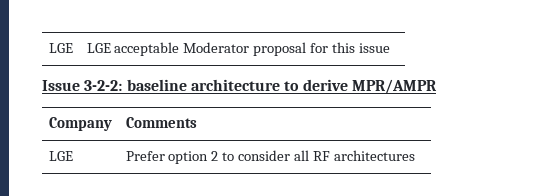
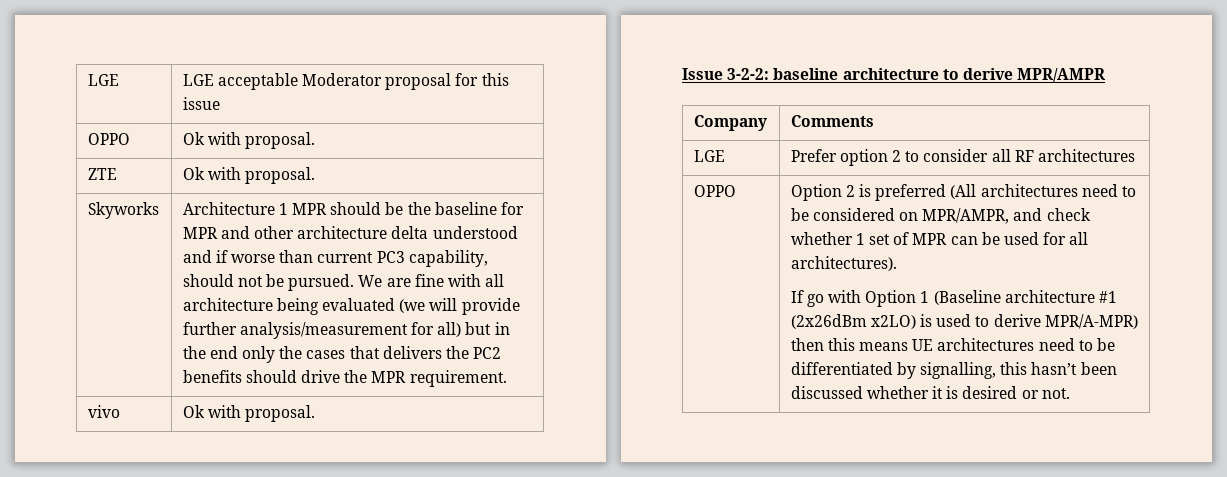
+ OPPO | Ok with proposal.
+ ZTE | Ok with proposal.
+ Skyworks | Architecture 1 MPR should be the baseline for MPR and other architecture delta understood and if worse than current PC3 capability, should not be pursued. We are fine with all architecture being evaluated (we will provide further analysis/measurement for all) but in the end only the cases that delivers the PC2 benefits should drive the MPR requirement.
+ vivo | Ok with proposal.
+ OPPO | Option 2 is preferred (All architectures need to be considered on MPR/AMPR, and check whether 1 set of MPR can be used for all architectures).
+ If go with Option 1 (Baseline architecture #1 (2x26dBm x2LO) is used to derive MPR/A-MPR) then this means UE architectures need to be differentiated by signalling, this hasn’t been discussed whether it is desired or not.

